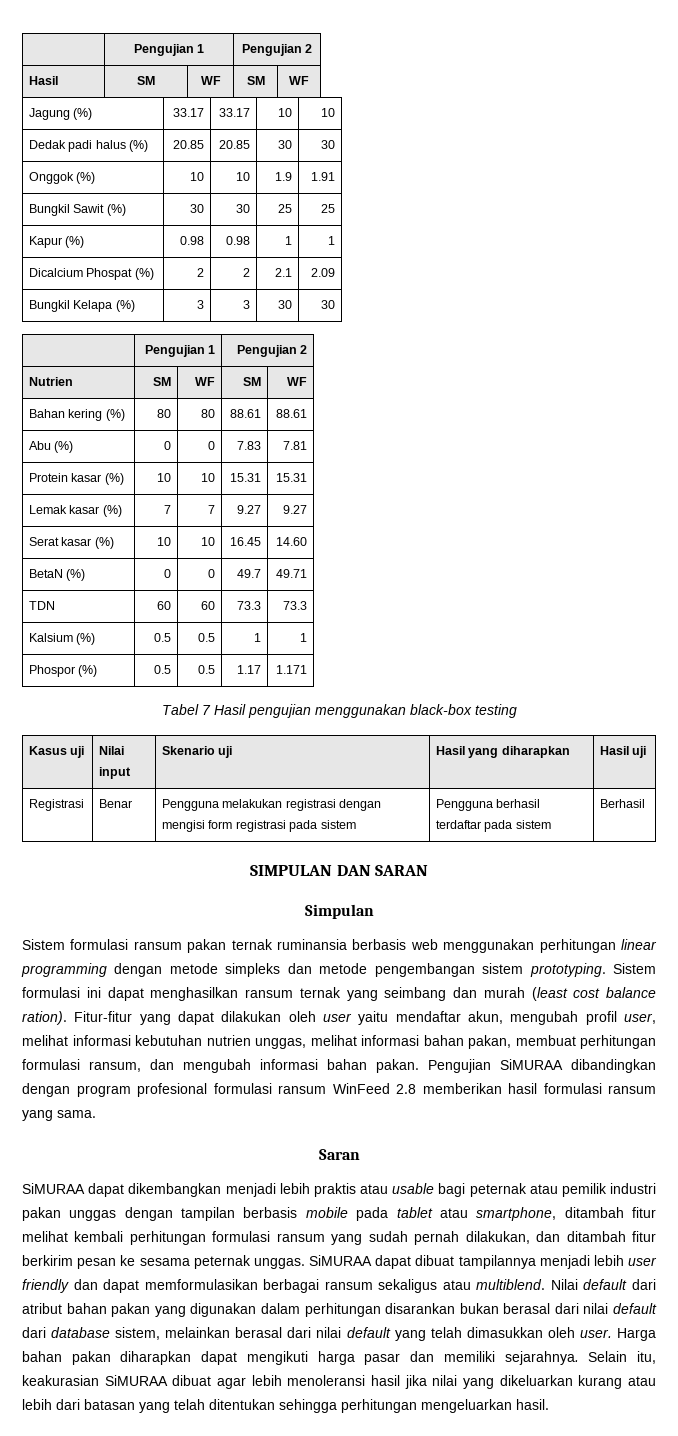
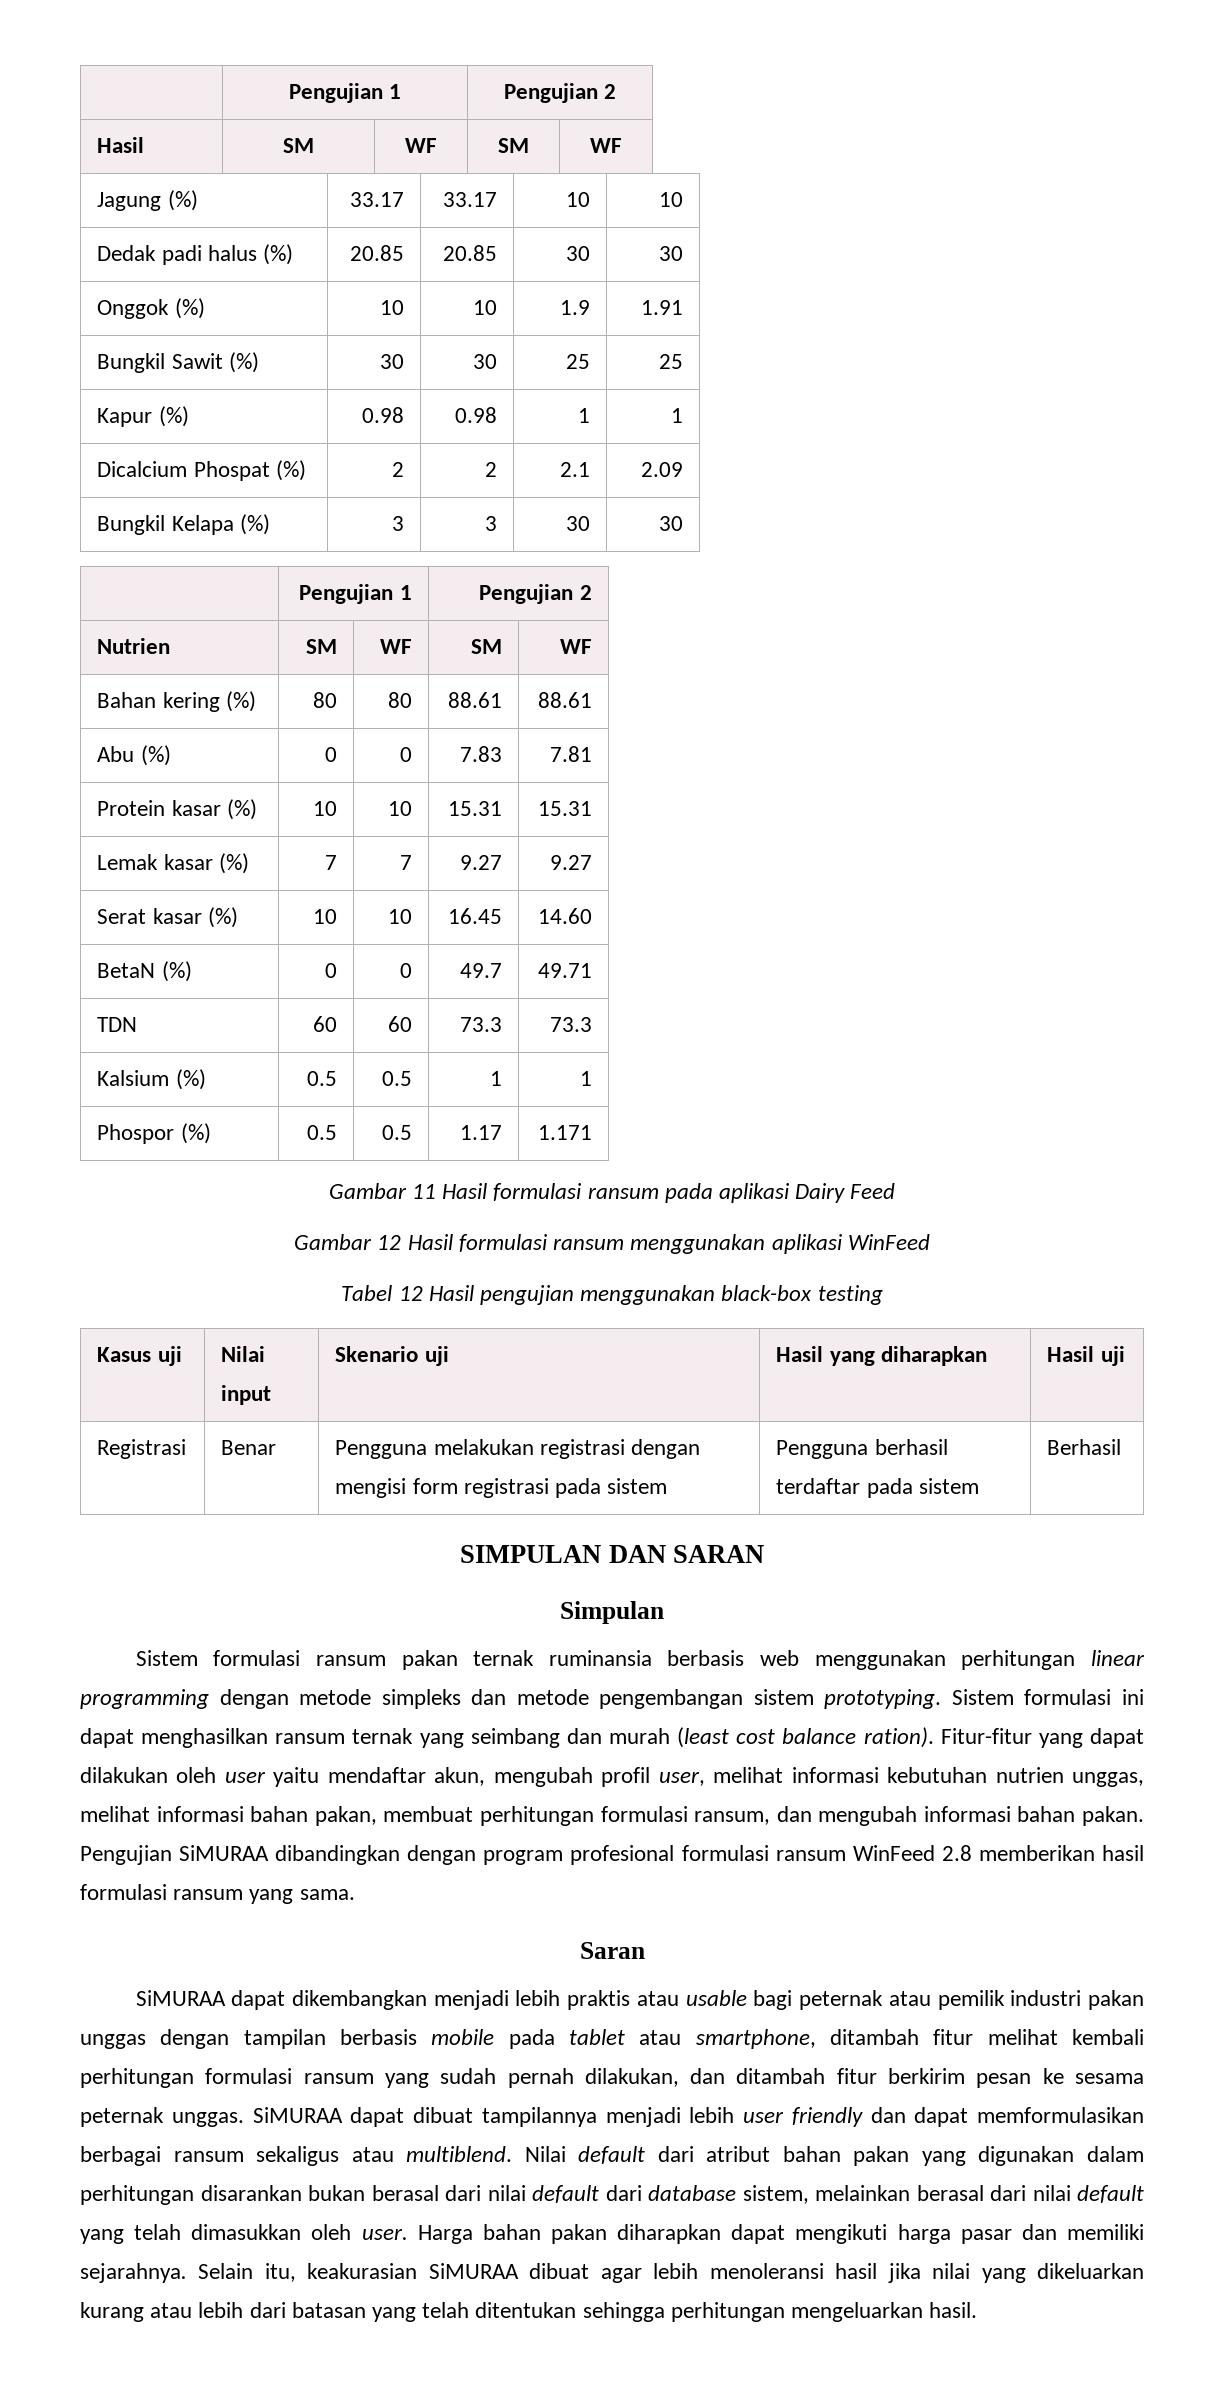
+ Gambar 11 Hasil formulasi ransum pada aplikasi Dairy Feed
+ Gambar 12 Hasil formulasi ransum menggunakan aplikasi WinFeed
- Tabel 7 Hasil pengujian menggunakan black-box testing
+ Tabel 12 Hasil pengujian menggunakan black-box testing

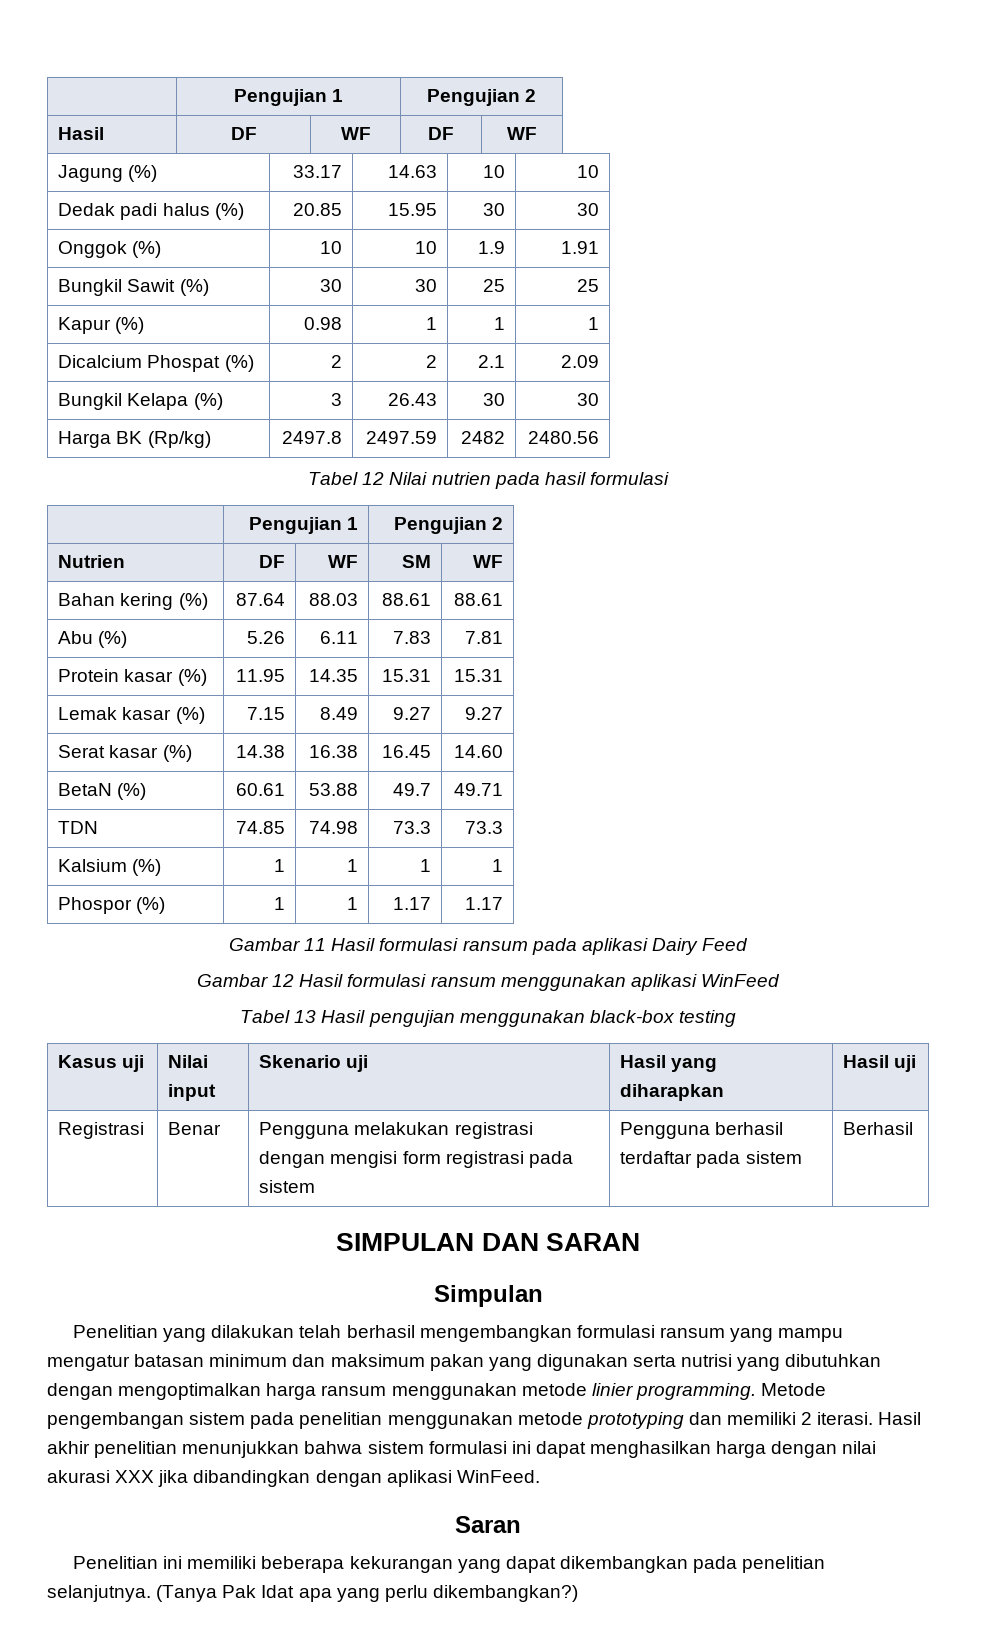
- Hasil | SM | WF | SM | WF
+ Hasil | DF | WF | DF | WF
- Jagung (%) | 33.17 | 33.17 | 10 | 10
+ Jagung (%) | 33.17 | 14.63 | 10 | 10
- Dedak padi halus (%) | 20.85 | 20.85 | 30 | 30
+ Dedak padi halus (%) | 20.85 | 15.95 | 30 | 30
- Kapur (%) | 0.98 | 0.98 | 1 | 1
+ Kapur (%) | 0.98 | 1 | 1 | 1
- Bungkil Kelapa (%) | 3 | 3 | 30 | 30
+ Bungkil Kelapa (%) | 3 | 26.43 | 30 | 30
+ Harga BK (Rp/kg) | 2497.8 | 2497.59 | 2482 | 2480.56
+ Tabel 12 Nilai nutrien pada hasil formulasi
- Nutrien | SM | WF | SM | WF
+ Nutrien | DF | WF | SM | WF
- Bahan kering (%) | 80 | 80 | 88.61 | 88.61
+ Bahan kering (%) | 87.64 | 88.03 | 88.61 | 88.61
- Abu (%) | 0 | 0 | 7.83 | 7.81
+ Abu (%) | 5.26 | 6.11 | 7.83 | 7.81
- Protein kasar (%) | 10 | 10 | 15.31 | 15.31
+ Protein kasar (%) | 11.95 | 14.35 | 15.31 | 15.31
- Lemak kasar (%) | 7 | 7 | 9.27 | 9.27
+ Lemak kasar (%) | 7.15 | 8.49 | 9.27 | 9.27
- Serat kasar (%) | 10 | 10 | 16.45 | 14.60
+ Serat kasar (%) | 14.38 | 16.38 | 16.45 | 14.60
- BetaN (%) | 0 | 0 | 49.7 | 49.71
+ BetaN (%) | 60.61 | 53.88 | 49.7 | 49.71
- TDN | 60 | 60 | 73.3 | 73.3
+ TDN | 74.85 | 74.98 | 73.3 | 73.3
- Kalsium (%) | 0.5 | 0.5 | 1 | 1
+ Kalsium (%) | 1 | 1 | 1 | 1
- Phospor (%) | 0.5 | 0.5 | 1.17 | 1.171
+ Phospor (%) | 1 | 1 | 1.17 | 1.17
- Tabel 12 Hasil pengujian menggunakan black-box testing
+ Tabel 13 Hasil pengujian menggunakan black-box testing
- Sistem formulasi ransum pakan ternak ruminansia berbasis web menggunakan perhitungan linear programming dengan metode simpleks dan metode pengembangan sistem prototyping. Sistem formulasi ini dapat menghasilkan ransum ternak yang seimbang dan murah (least cost balance ration). Fitur-fitur yang dapat dilakukan oleh user yaitu mendaftar akun, mengubah profil user, melihat informasi kebutuhan nutrien unggas, melihat informasi bahan pakan, membuat perhitungan formulasi ransum, dan mengubah informasi bahan pakan. Pengujian SiMURAA dibandingkan dengan program profesional formulasi ransum WinFeed 2.8 memberikan hasil formulasi ransum yang sama.
+ Penelitian yang dilakukan telah berhasil mengembangkan formulasi ransum yang mampu mengatur batasan minimum dan maksimum pakan yang digunakan serta nutrisi yang dibutuhkan dengan mengoptimalkan harga ransum menggunakan metode linier programming. Metode pengembangan sistem pada penelitian menggunakan metode prototyping dan memiliki 2 iterasi. Hasil akhir penelitian menunjukkan bahwa sistem formulasi ini dapat menghasilkan harga dengan nilai akurasi XXX jika dibandingkan dengan aplikasi WinFeed.
  Saran
- SiMURAA dapat dikembangkan menjadi lebih praktis atau usable bagi peternak atau pemilik industri pakan unggas dengan tampilan berbasis mobile pada tablet atau smartphone, ditambah fitur melihat kembali perhitungan formulasi ransum yang sudah pernah dilakukan, dan ditambah fitur berkirim pesan ke sesama peternak unggas. SiMURAA dapat dibuat tampilannya menjadi lebih user friendly dan dapat memformulasikan berbagai ransum sekaligus atau multiblend. Nilai default dari atribut bahan pakan yang digunakan dalam perhitungan disarankan bukan berasal dari nilai default dari database sistem, melainkan berasal dari nilai default yang telah dimasukkan oleh user. Harga bahan pakan diharapkan dapat mengikuti harga pasar dan memiliki sejarahnya. Selain itu, keakurasian SiMURAA dibuat agar lebih menoleransi hasil jika nilai yang dikeluarkan kurang atau lebih dari batasan yang telah ditentukan sehingga perhitungan mengeluarkan hasil.
+ Penelitian ini memiliki beberapa kekurangan yang dapat dikembangkan pada penelitian selanjutnya. (Tanya Pak Idat apa yang perlu dikembangkan?)

